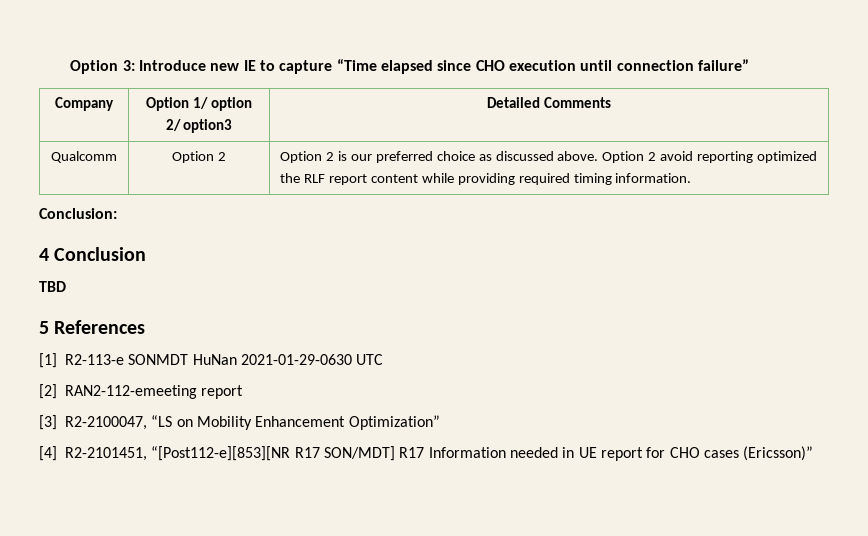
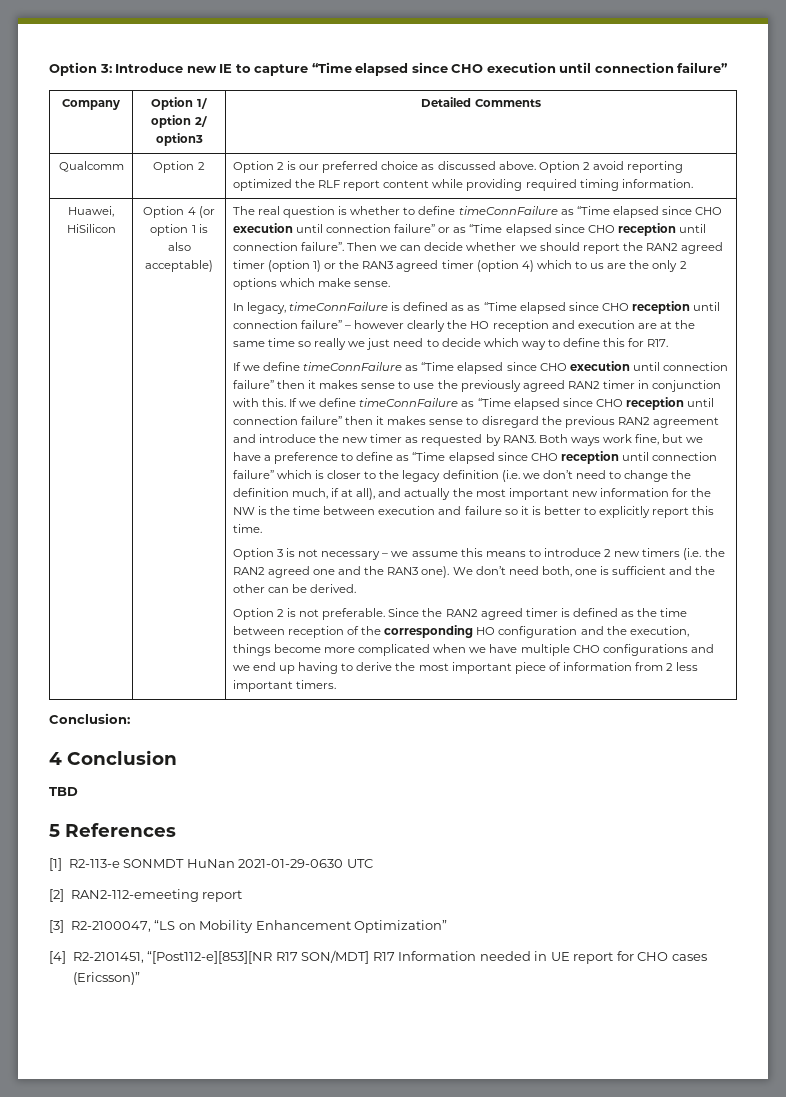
+ Huawei, HiSilicon | Option 4 (or option 1 is also acceptable) | The real question is whether to define timeConnFailure as “Time elapsed since CHO execution until connection failure” or as “Time elapsed since CHO reception until connection failure”. Then we can decide whether we should report the RAN2 agreed timer (option 1) or the RAN3 agreed timer (option 4) which to us are the only 2 options which make sense.
+ In legacy, timeConnFailure is defined as as “Time elapsed since CHO reception until connection failure” – however clearly the HO reception and execution are at the same time so really we just need to decide which way to define this for R17.
+ If we define timeConnFailure as “Time elapsed since CHO execution until connection failure” then it makes sense to use the previously agreed RAN2 timer in conjunction with this. If we define timeConnFailure as “Time elapsed since CHO reception until connection failure” then it makes sense to disregard the previous RAN2 agreement and introduce the new timer as requested by RAN3. Both ways work fine, but we have a preference to define as “Time elapsed since CHO reception until connection failure” which is closer to the legacy definition (i.e. we don’t need to change the definition much, if at all), and actually the most important new information for the NW is the time between execution and failure so it is better to explicitly report this time.
+ Option 3 is not necessary – we assume this means to introduce 2 new timers (i.e. the RAN2 agreed one and the RAN3 one). We don’t need both, one is sufficient and the other can be derived.
+ Option 2 is not preferable. Since the RAN2 agreed timer is defined as the time between reception of the corresponding HO configuration and the execution, things become more complicated when we have multiple CHO configurations and we end up having to derive the most important piece of information from 2 less important timers.

